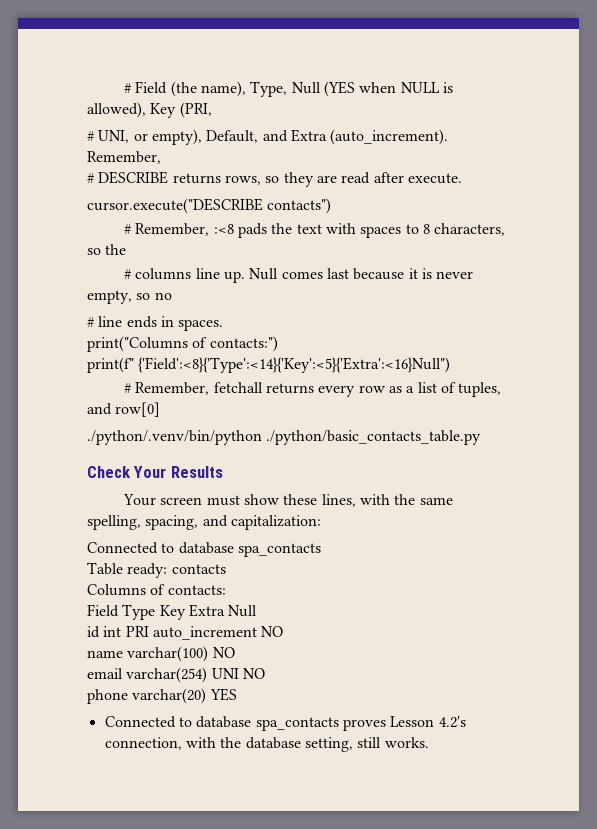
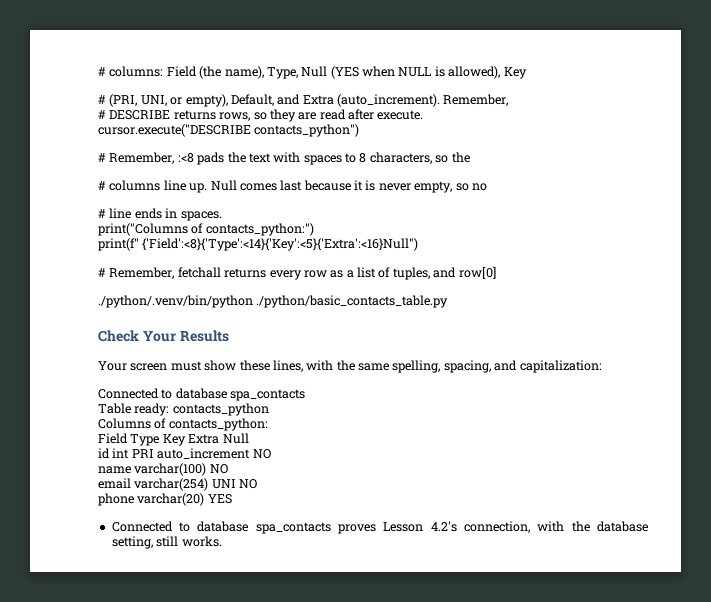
- # Field (the name), Type, Null (YES when NULL is allowed), Key (PRI,
- # UNI, or empty), Default, and Extra (auto_increment).
+ # columns: Field (the name), Type, Null (YES when NULL is allowed), Key
+ # (PRI, UNI, or empty), Default, and Extra (auto_increment).
- cursor.execute("DESCRIBE contacts")
+ cursor.execute("DESCRIBE contacts_python")
- print("Columns of contacts:")
+ print("Columns of contacts_python:")
- Table ready: contacts
+ Table ready: contacts_python
- Columns of contacts:
+ Columns of contacts_python:

